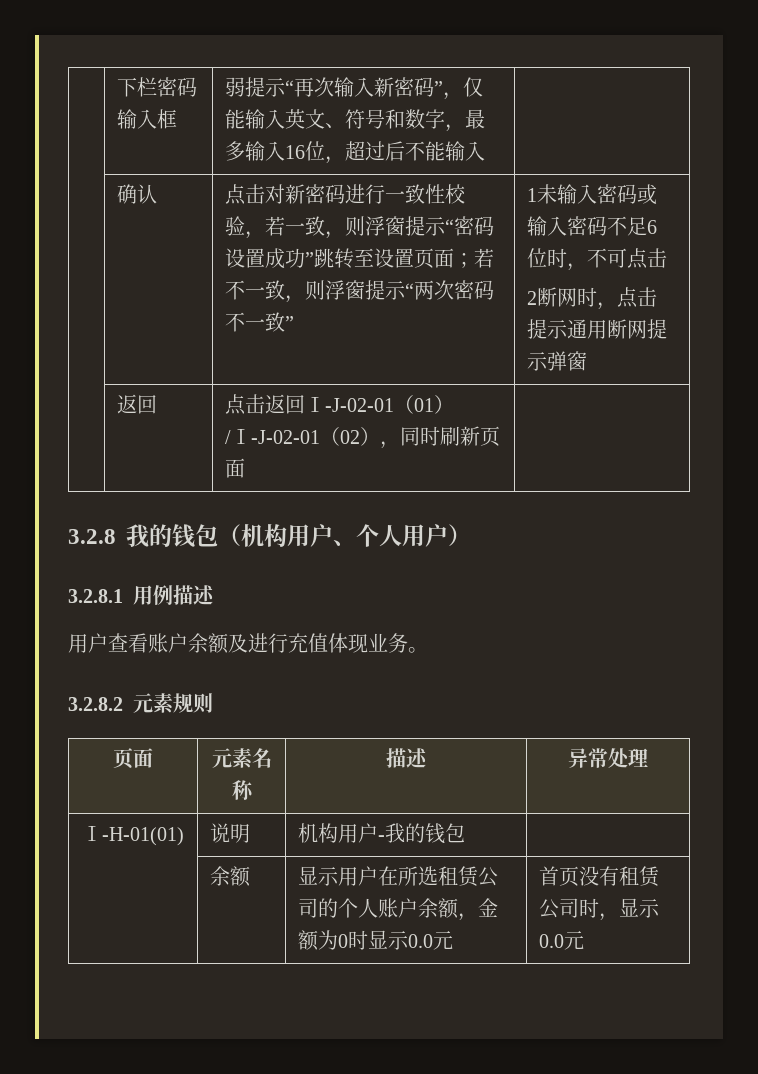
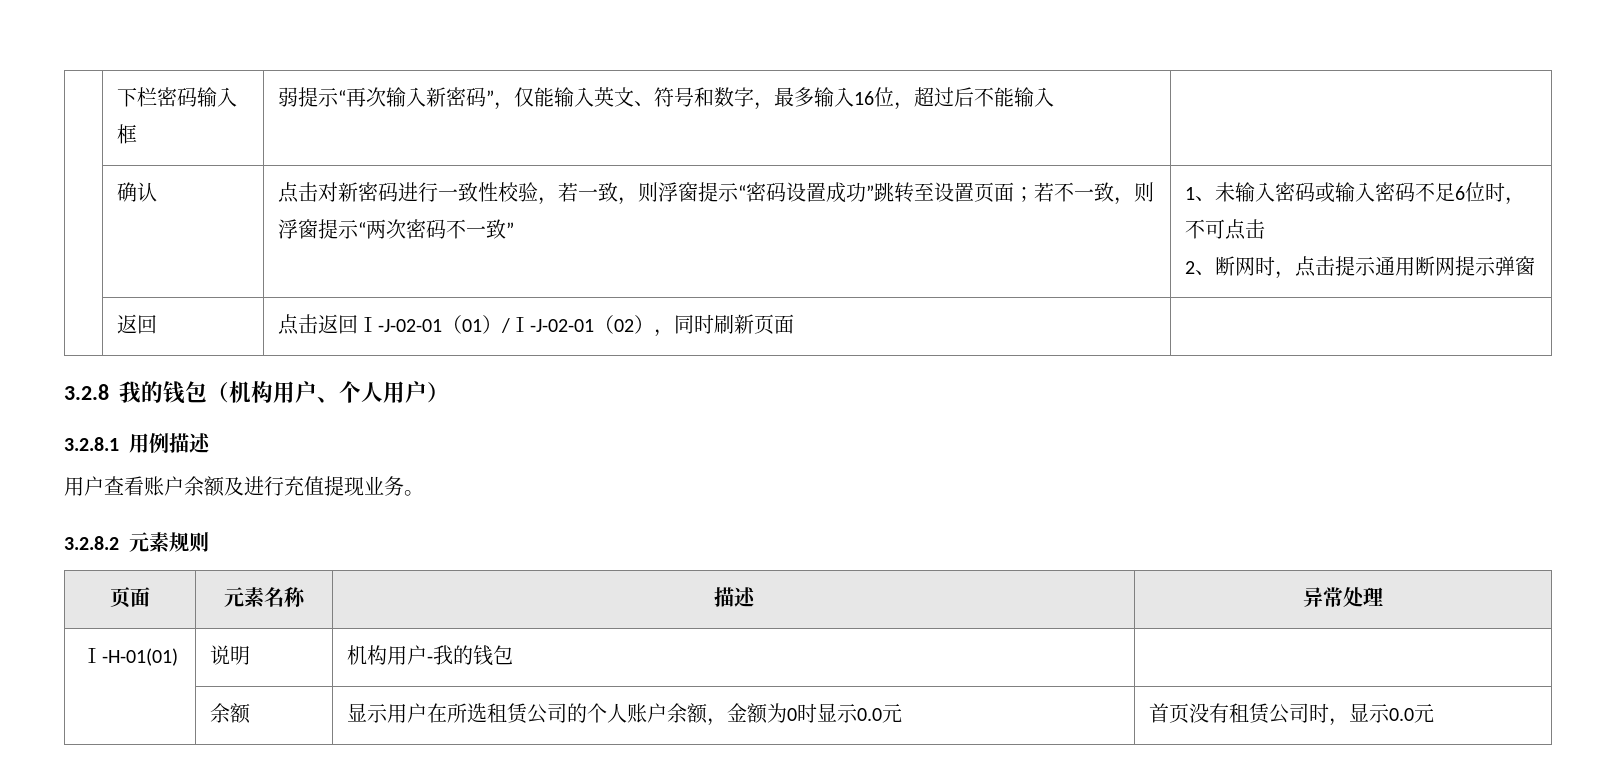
- 1未输入密码或输入密码不足6位时，不可点击
+ 1、未输入密码或输入密码不足6位时，不可点击
- 2断网时，点击提示通用断网提示弹窗
+ 2、断网时，点击提示通用断网提示弹窗
- 用户查看账户余额及进行充值体现业务。
+ 用户查看账户余额及进行充值提现业务。

